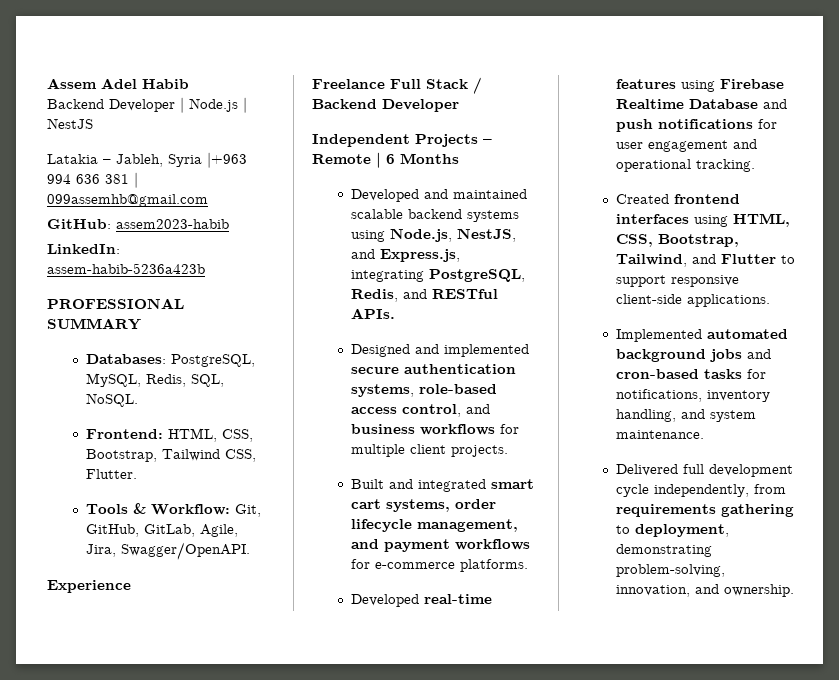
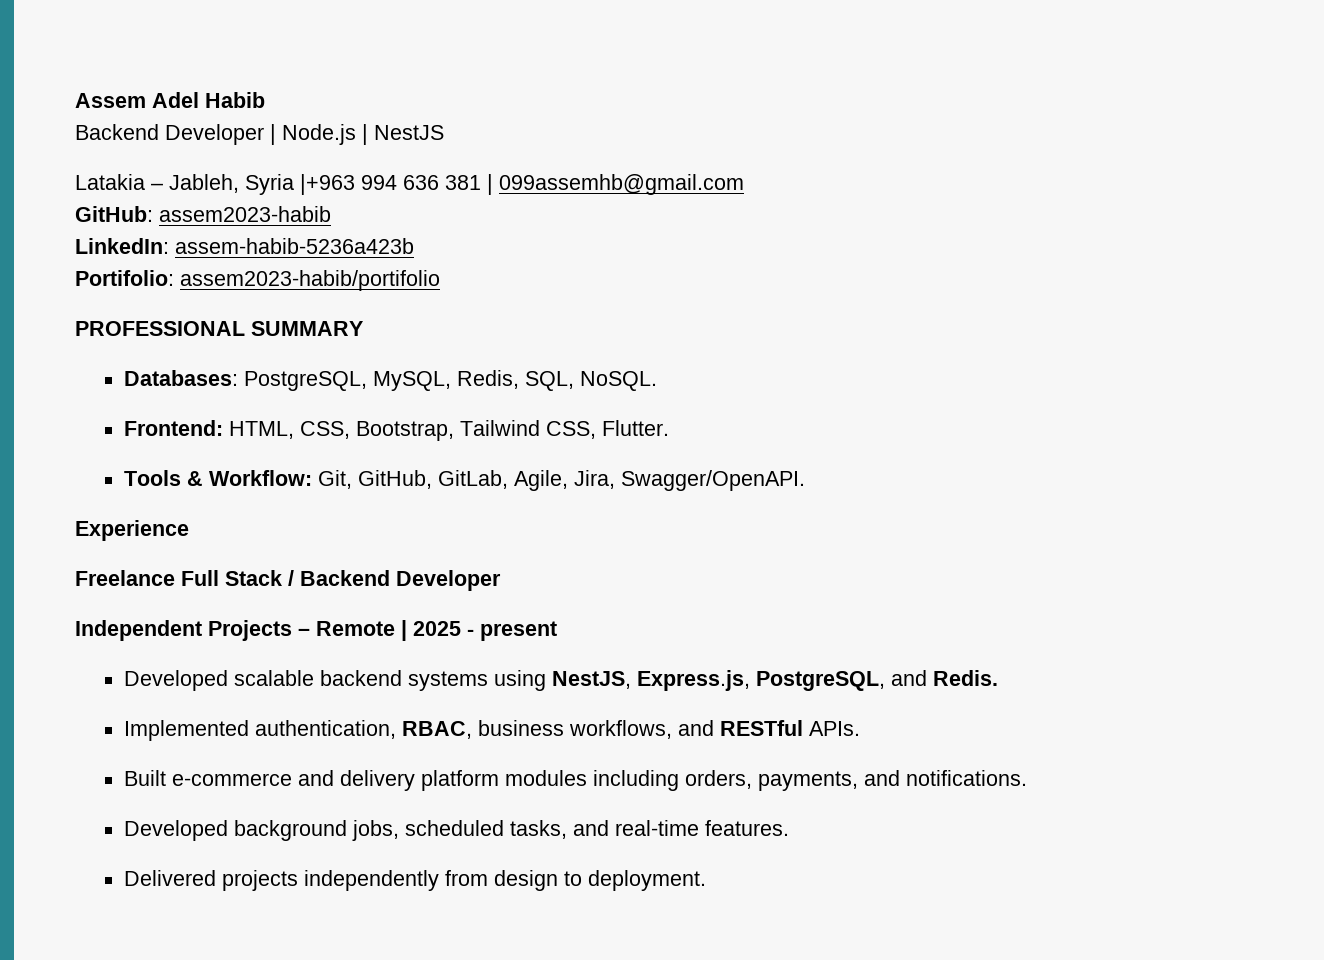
+ Portifolio: assem2023-habib/portifolio
- Independent Projects – Remote | 6 Months
- Developed and maintained scalable backend systems using Node.js, NestJS, and Express.js, integrating PostgreSQL, Redis, and RESTful APIs.
- Designed and implemented secure authentication systems, role-based access control, and business workflows for multiple client projects.
- Built and integrated smart cart systems, order lifecycle management, and payment workflows for e-commerce platforms.
- Developed real-time features using Firebase Realtime Database and push notifications for user engagement and operational tracking.
- Created frontend interfaces using HTML, CSS, Bootstrap, Tailwind, and Flutter to support responsive client-side applications.
- Implemented automated background jobs and cron-based tasks for notifications, inventory handling, and system maintenance.
- Delivered full development cycle independently, from requirements gathering to deployment, demonstrating problem-solving, innovation, and ownership.
+ Independent Projects – Remote | 2025 - present
+ Developed scalable backend systems using NestJS, Express.js, PostgreSQL, and Redis.
+ Implemented authentication, RBAC, business workflows, and RESTful APIs.
+ Built e-commerce and delivery platform modules including orders, payments, and notifications.
+ Developed background jobs, scheduled tasks, and real-time features.
+ Delivered projects independently from design to deployment.

